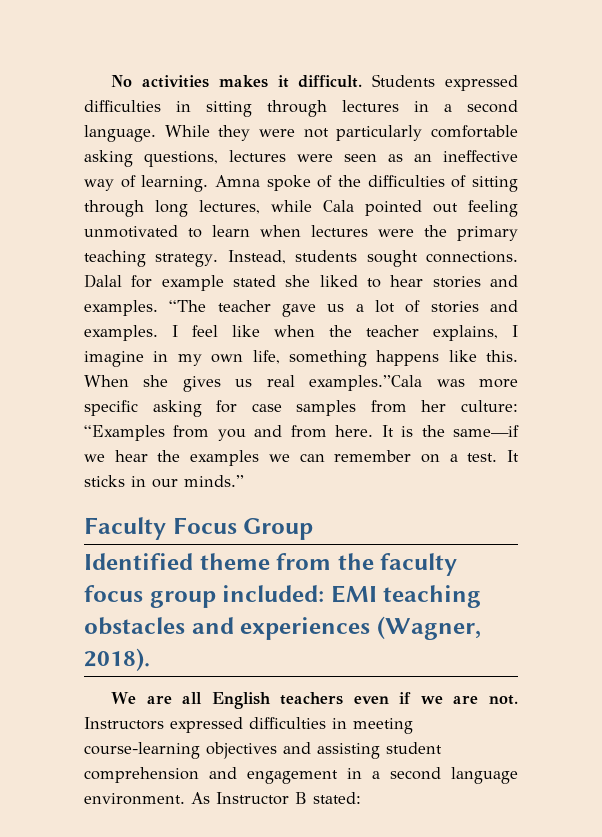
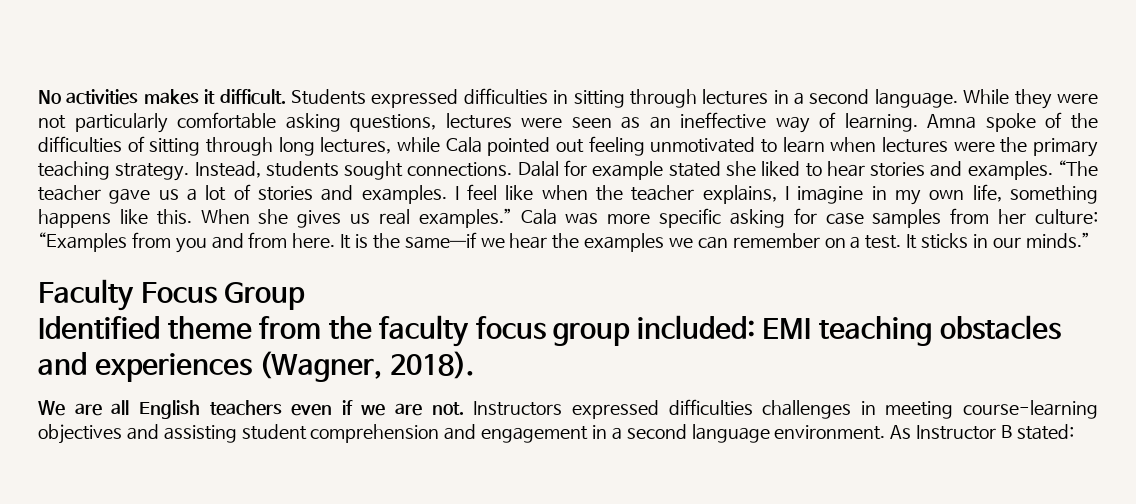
- When she gives us real examples.”Cala was more specific asking for case samples from her culture: “Examples from you and from here.
+ When she gives us real examples.” Cala was more specific asking for case samples from her culture: “Examples from you and from here.
- Instructors expressed difficulties in meeting course-learning objectives and assisting student comprehension and engagement in a second language environment.
+ Instructors expressed difficulties challenges in meeting course-learning objectives and assisting student comprehension and engagement in a second language environment.

